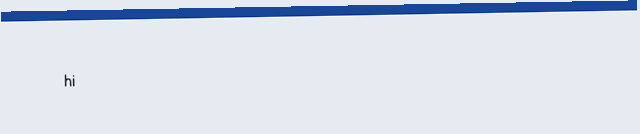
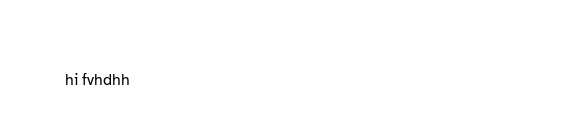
- hi
+ hi fvhdhh

